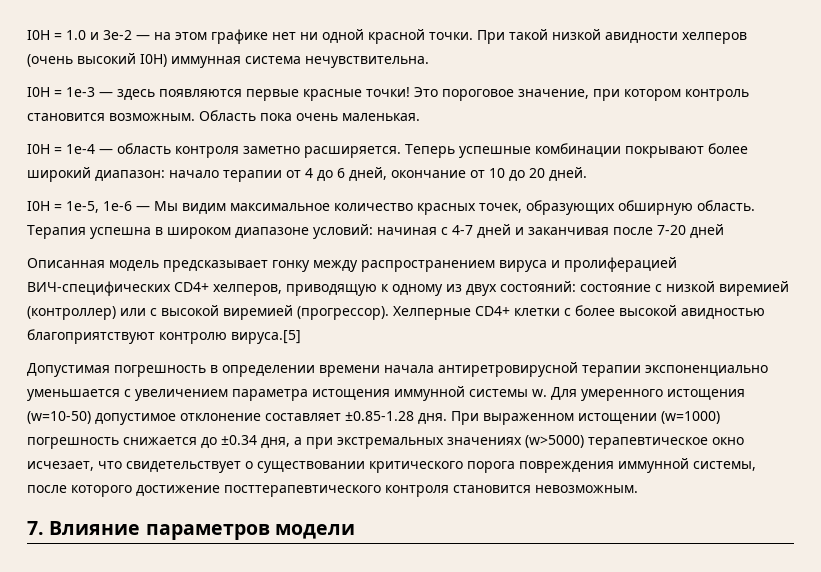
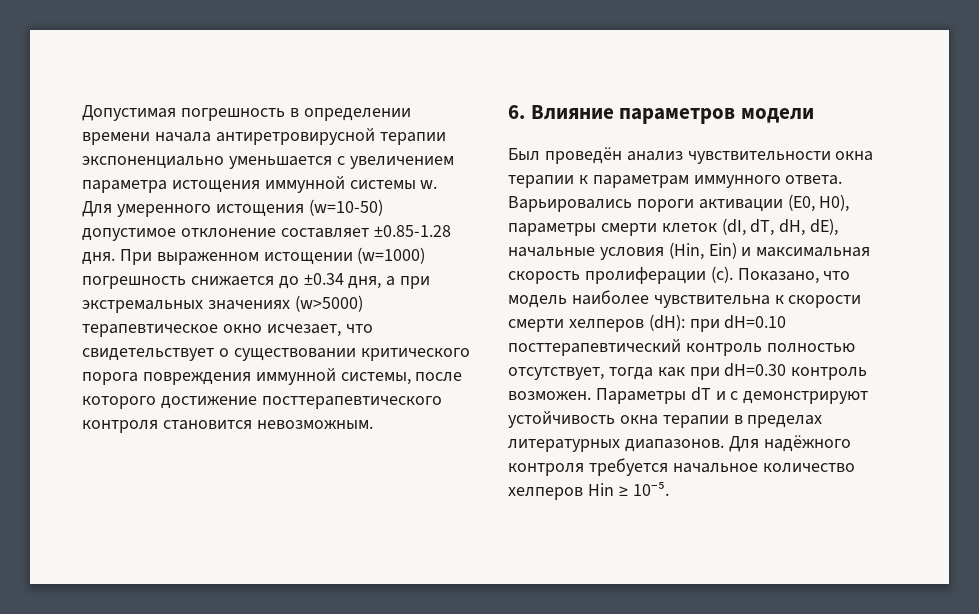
- I0H = 1.0 и 3e-2 — на этом графике нет ни одной красной точки. При такой низкой авидности хелперов (очень высокий I0H) иммунная система нечувствительна.
- I0H = 1e-3 — здесь появляются первые красные точки! Это пороговое значение, при котором контроль становится возможным. Область пока очень маленькая.
- I0H = 1e-4 — область контроля заметно расширяется. Теперь успешные комбинации покрывают более широкий диапазон: начало терапии от 4 до 6 дней, окончание от 10 до 20 дней.
- I0H = 1e-5, 1e-6 — Мы видим максимальное количество красных точек, образующих обширную область. Терапия успешна в широком диапазоне условий: начиная с 4-7 дней и заканчивая после 7-20 дней
- Описанная модель предсказывает гонку между распространением вируса и пролиферацией ВИЧ-специфических CD4+ хелперов, приводящую к одному из двух состояний: состояние с низкой виремией (контроллер) или с высокой виремией (прогрессор). Хелперные CD4+ клетки с более высокой авидностью благоприятствуют контролю вируса.[5]
- 7. Влияние параметров модели
+ 6. Влияние параметров модели
+ Был проведён анализ чувствительности окна терапии к параметрам иммунного ответа. Варьировались пороги активации (E0, H0), параметры смерти клеток (dI, dT, dH, dE), начальные условия (Hin, Ein) и максимальная скорость пролиферации (c). Показано, что модель наиболее чувствительна к скорости смерти хелперов (dH): при dH=0.10 посттерапевтический контроль полностью отсутствует, тогда как при dH=0.30 контроль возможен. Параметры dT и c демонстрируют устойчивость окна терапии в пределах литературных диапазонов. Для надёжного контроля требуется начальное количество хелперов Hin ≥ 10⁻⁵.

